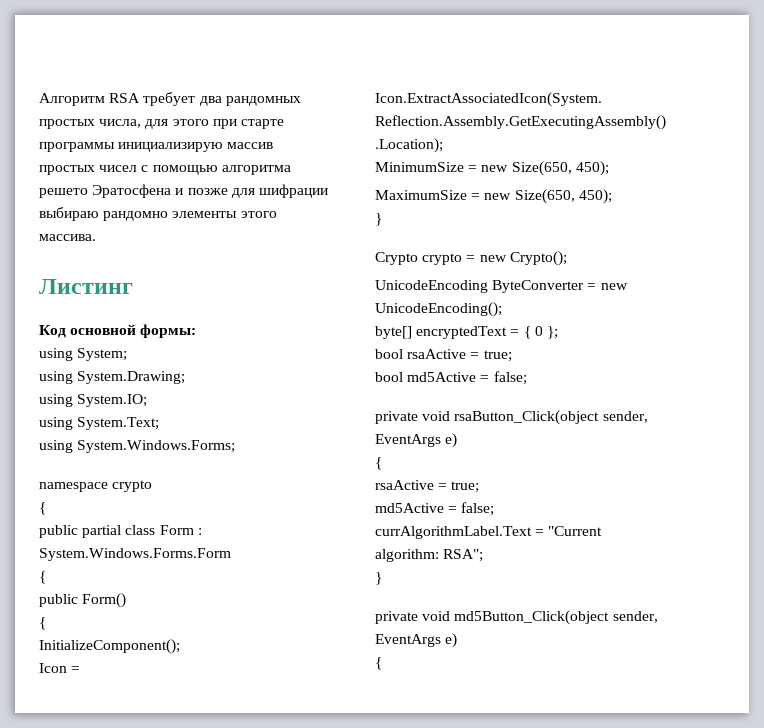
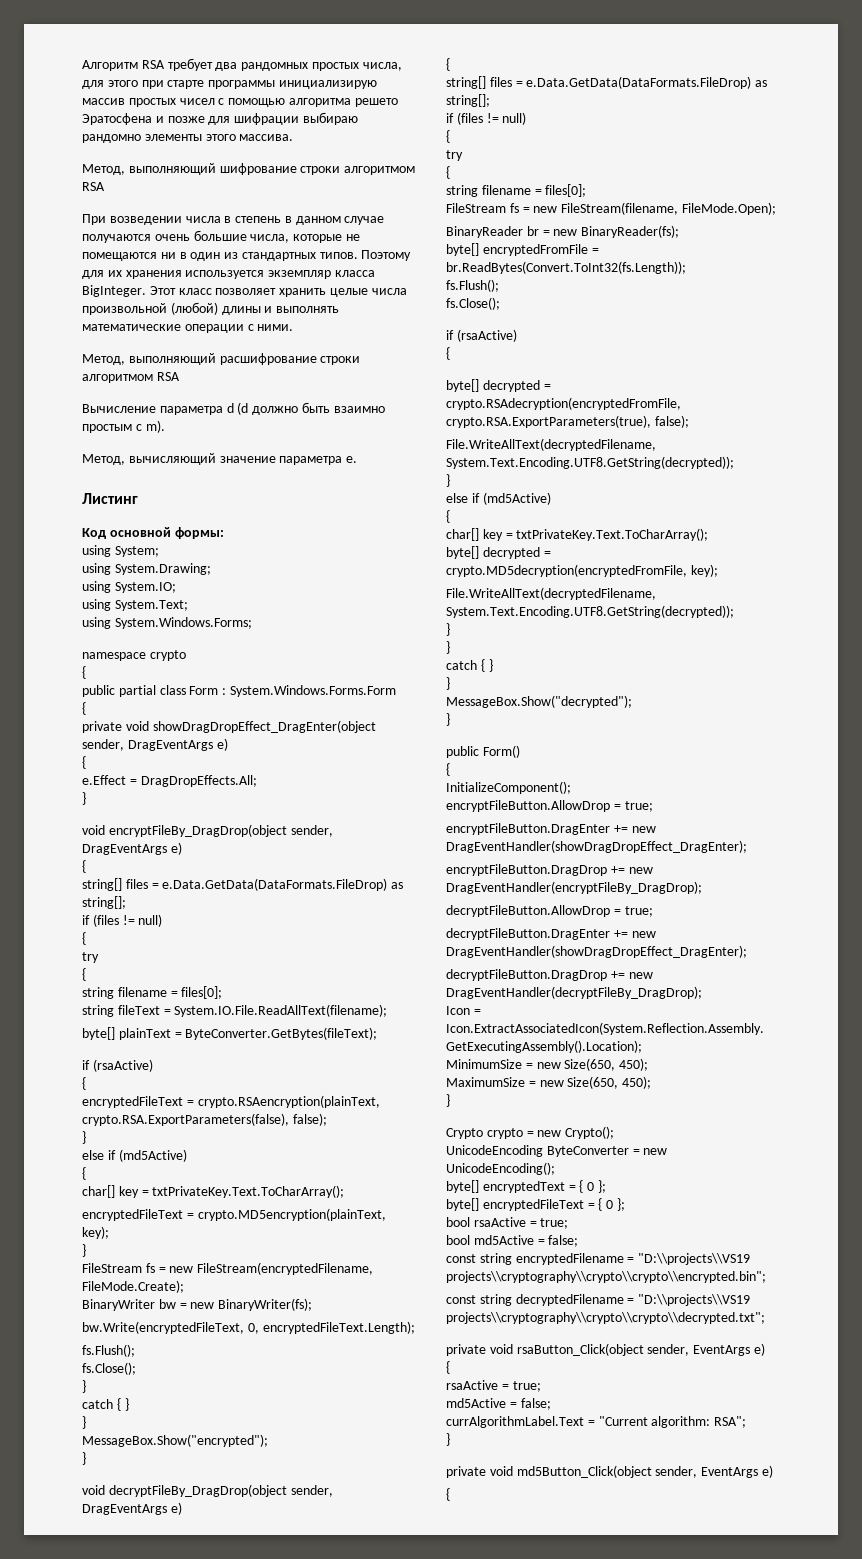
+ Метод, выполняющий шифрование строки алгоритмом RSA
+ При возведении числа в степень в данном случае получаются очень большие числа, которые не помещаются ни в один из стандартных типов. Поэтому для их хранения используется экземпляр класса BigInteger. Этот класс позволяет хранить целые числа произвольной (любой) длины и выполнять математические операции с ними.
+ Метод, выполняющий расшифрование строки алгоритмом RSA
+ Вычисление параметра d (d должно быть взаимно простым с m).
+ Метод, вычисляющий значение параметра e.
+ private void showDragDropEffect_DragEnter(object sender, DragEventArgs e)
+ {
+ e.Effect = DragDropEffects.All;
+ }
+ void encryptFileBy_DragDrop(object sender, DragEventArgs e)
+ {
+ string[] files = e.Data.GetData(DataFormats.FileDrop) as string[];
+ if (files != null)
+ {
+ try
+ {
+ string filename = files[0];
+ string fileText = System.IO.File.ReadAllText(filename);
+ byte[] plainText = ByteConverter.GetBytes(fileText);
+ if (rsaActive)
+ {
+ encryptedFileText = crypto.RSAencryption(plainText, crypto.RSA.ExportParameters(false), false);
+ }
+ else if (md5Active)
+ {
+ char[] key = txtPrivateKey.Text.ToCharArray();
+ encryptedFileText = crypto.MD5encryption(plainText, key);
+ }
+ FileStream fs = new FileStream(encryptedFilename, FileMode.Create);
+ BinaryWriter bw = new BinaryWriter(fs);
+ bw.Write(encryptedFileText, 0, encryptedFileText.Length);
+ fs.Flush();
+ fs.Close();
+ }
+ catch { }
+ }
+ MessageBox.Show("encrypted");
+ }
+ void decryptFileBy_DragDrop(object sender, DragEventArgs e)
+ {
+ string[] files = e.Data.GetData(DataFormats.FileDrop) as string[];
+ if (files != null)
+ {
+ try
+ {
+ string filename = files[0];
+ FileStream fs = new FileStream(filename, FileMode.Open);
+ BinaryReader br = new BinaryReader(fs);
+ byte[] encryptedFromFile = br.ReadBytes(Convert.ToInt32(fs.Length));
+ fs.Flush();
+ fs.Close();
+ if (rsaActive)
+ {
+ byte[] decrypted = crypto.RSAdecryption(encryptedFromFile, crypto.RSA.ExportParameters(true), false);
+ File.WriteAllText(decryptedFilename, System.Text.Encoding.UTF8.GetString(decrypted));
+ }
+ else if (md5Active)
+ {
+ char[] key = txtPrivateKey.Text.ToCharArray();
+ byte[] decrypted = crypto.MD5decryption(encryptedFromFile, key);
+ File.WriteAllText(decryptedFilename, System.Text.Encoding.UTF8.GetString(decrypted));
+ }
+ }
+ catch { }
+ }
+ MessageBox.Show("decrypted");
+ }
  public Form()
  {
  InitializeComponent();
+ encryptFileButton.AllowDrop = true;
+ encryptFileButton.DragEnter += new DragEventHandler(showDragDropEffect_DragEnter);
+ encryptFileButton.DragDrop += new DragEventHandler(encryptFileBy_DragDrop);
+ decryptFileButton.AllowDrop = true;
+ decryptFileButton.DragEnter += new DragEventHandler(showDragDropEffect_DragEnter);
+ decryptFileButton.DragDrop += new DragEventHandler(decryptFileBy_DragDrop);
+ byte[] encryptedFileText = { 0 };
+ const string encryptedFilename = "D:\\projects\\VS19 projects\\cryptography\\crypto\\crypto\\encrypted.bin";
+ const string decryptedFilename = "D:\\projects\\VS19 projects\\cryptography\\crypto\\crypto\\decrypted.txt";

